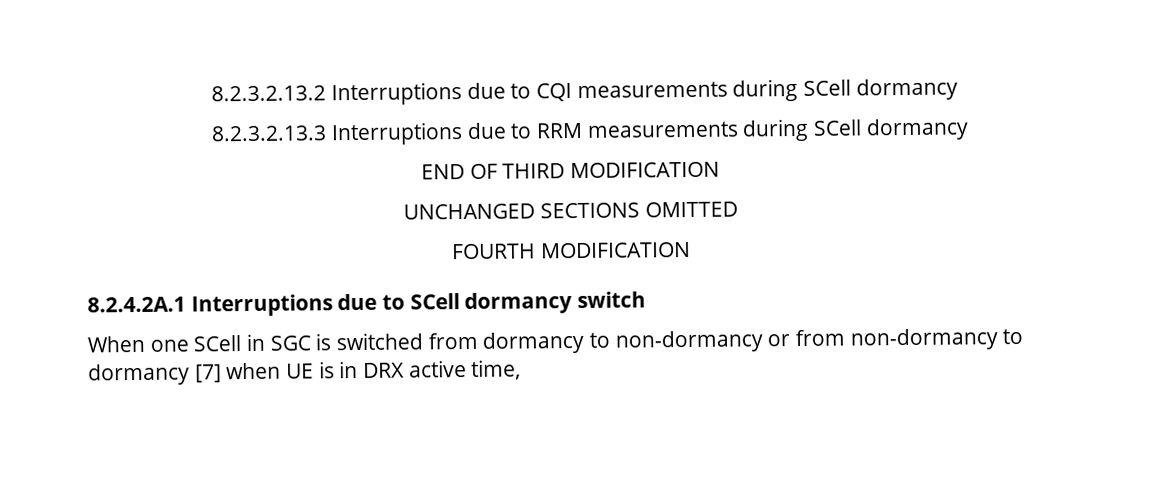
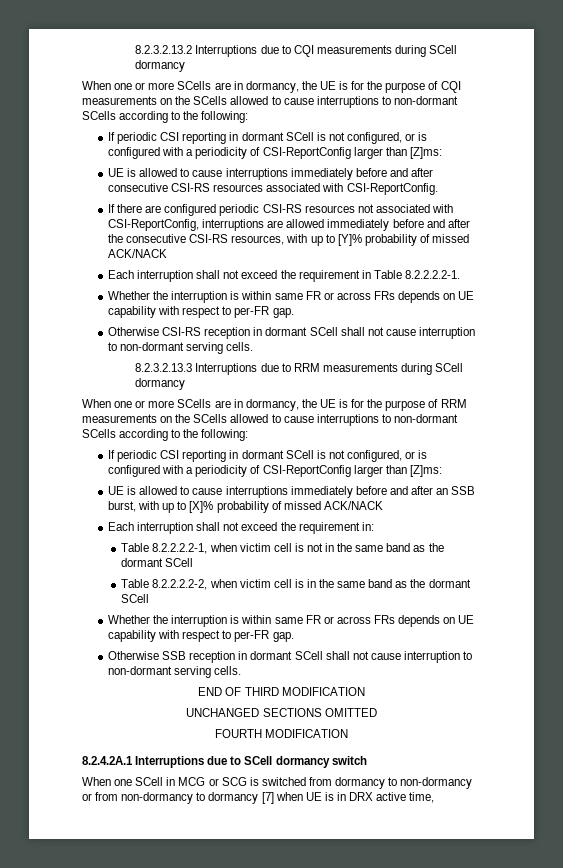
+ When one or more SCells are in dormancy, the UE is for the purpose of CQI measurements on the SCells allowed to cause interruptions to non-dormant SCells according to the following:
+ If periodic CSI reporting in dormant SCell is not configured, or is configured with a periodicity of CSI-ReportConfig larger than [Z]ms:
+ UE is allowed to cause interruptions immediately before and after consecutive CSI-RS resources associated with CSI-ReportConfig.
+ If there are configured periodic CSI-RS resources not associated with CSI-ReportConfig, interruptions are allowed immediately before and after the consecutive CSI-RS resources, with up to [Y]% probability of missed ACK/NACK
+ Each interruption shall not exceed the requirement in Table 8.2.2.2.2-1.
+ Whether the interruption is within same FR or across FRs depends on UE capability with respect to per-FR gap.
+ Otherwise CSI-RS reception in dormant SCell shall not cause interruption to non-dormant serving cells.
+ When one or more SCells are in dormancy, the UE is for the purpose of RRM measurements on the SCells allowed to cause interruptions to non-dormant SCells according to the following:
+ If periodic CSI reporting in dormant SCell is not configured, or is configured with a periodicity of CSI-ReportConfig larger than [Z]ms:
+ UE is allowed to cause interruptions immediately before and after an SSB burst, with up to [X]% probability of missed ACK/NACK
+ Each interruption shall not exceed the requirement in:
+ Table 8.2.2.2.2-1, when victim cell is not in the same band as the dormant SCell
+ Table 8.2.2.2.2-2, when victim cell is in the same band as the dormant SCell
+ Whether the interruption is within same FR or across FRs depends on UE capability with respect to per-FR gap.
+ Otherwise SSB reception in dormant SCell shall not cause interruption to non-dormant serving cells.
- When one SCell in SGC is switched from dormancy to non-dormancy or from non-dormancy to dormancy [7] when UE is in DRX active time,
+ When one SCell in MCG or SCG is switched from dormancy to non-dormancy or from non-dormancy to dormancy [7] when UE is in DRX active time,

